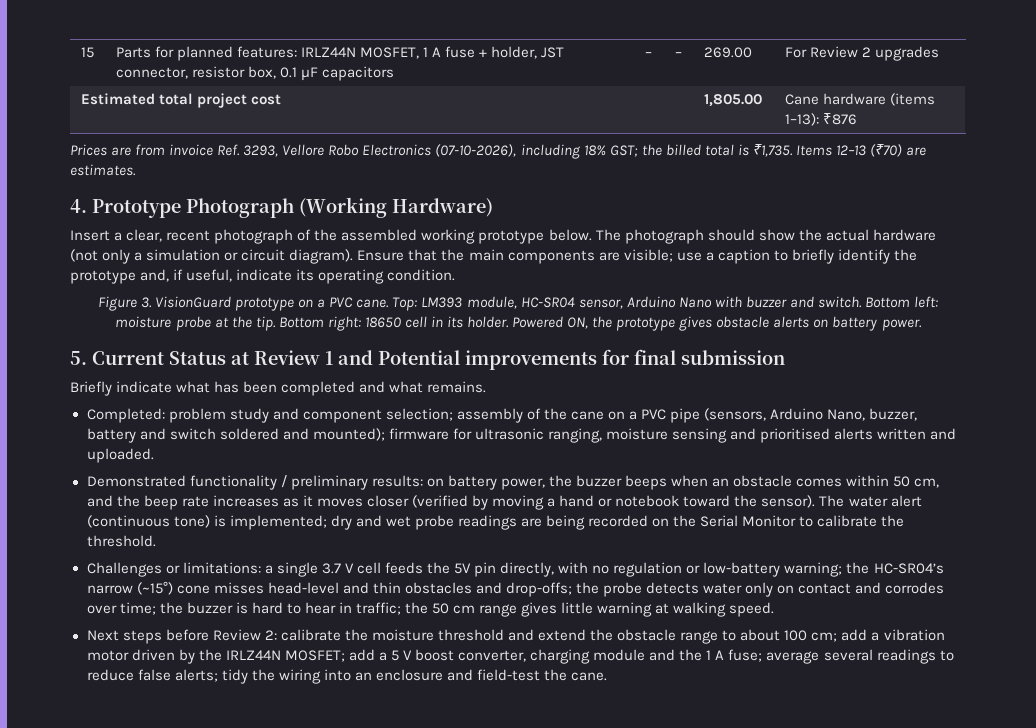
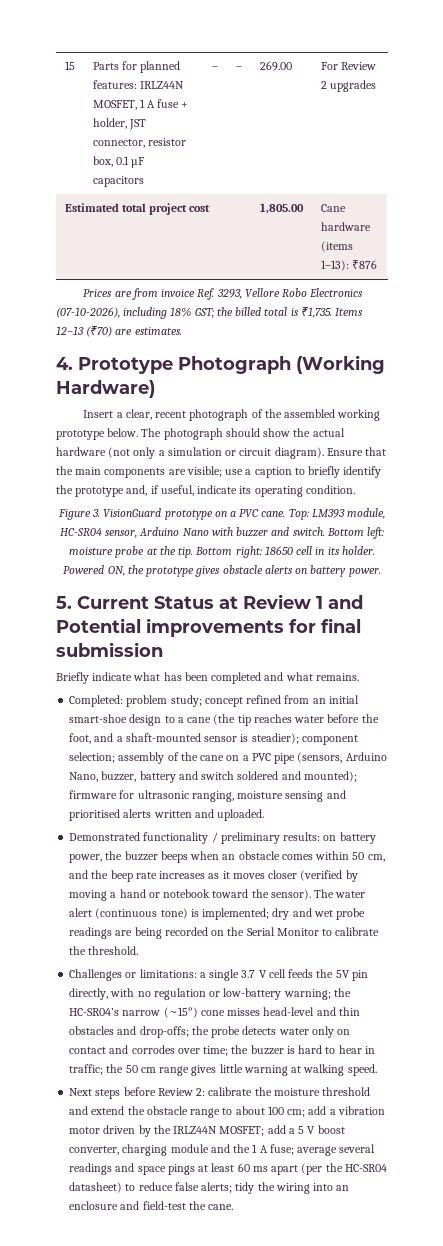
- Completed: problem study and component selection; assembly of the cane on a PVC pipe (sensors, Arduino Nano, buzzer, battery and switch soldered and mounted); firmware for ultrasonic ranging, moisture sensing and prioritised alerts written and uploaded.
+ Completed: problem study; concept refined from an initial smart-shoe design to a cane (the tip reaches water before the foot, and a shaft-mounted sensor is steadier); component selection; assembly of the cane on a PVC pipe (sensors, Arduino Nano, buzzer, battery and switch soldered and mounted); firmware for ultrasonic ranging, moisture sensing and prioritised alerts written and uploaded.
- Next steps before Review 2: calibrate the moisture threshold and extend the obstacle range to about 100 cm; add a vibration motor driven by the IRLZ44N MOSFET; add a 5 V boost converter, charging module and the 1 A fuse; average several readings to reduce false alerts; tidy the wiring into an enclosure and field-test the cane.
+ Next steps before Review 2: calibrate the moisture threshold and extend the obstacle range to about 100 cm; add a vibration motor driven by the IRLZ44N MOSFET; add a 5 V boost converter, charging module and the 1 A fuse; average several readings and space pings at least 60 ms apart (per the HC-SR04 datasheet) to reduce false alerts; tidy the wiring into an enclosure and field-test the cane.

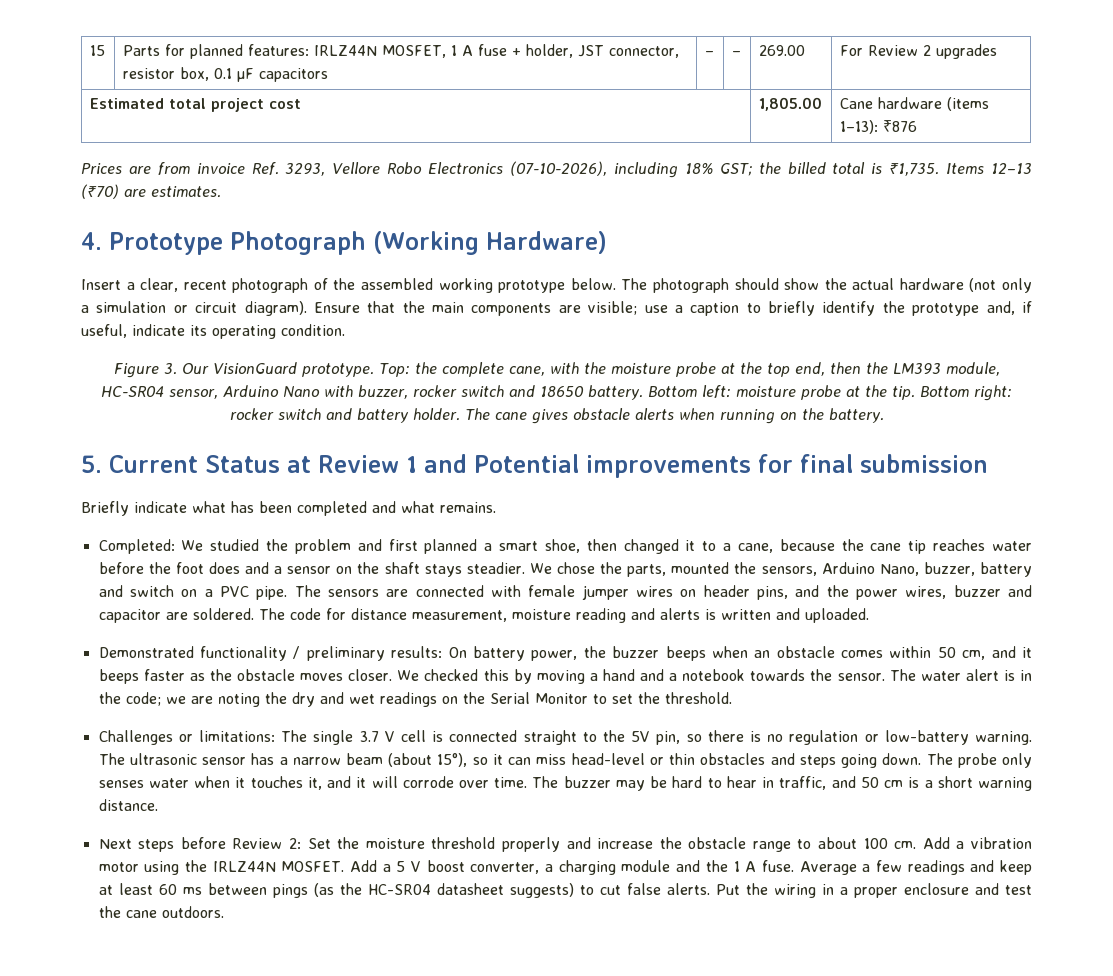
- Figure 3. VisionGuard prototype on a PVC cane. Top: LM393 module, HC-SR04 sensor, Arduino Nano with buzzer and switch.
+ Figure 3. Our VisionGuard prototype. Top: the complete cane, with the moisture probe at the top end, then the LM393 module, HC-SR04 sensor, Arduino Nano with buzzer, rocker switch and 18650 battery.
- Bottom right: 18650 cell in its holder. Powered ON, the prototype gives obstacle alerts on battery power.
+ Bottom right: rocker switch and battery holder. The cane gives obstacle alerts when running on the battery.
- Completed: problem study; concept refined from an initial smart-shoe design to a cane (the tip reaches water before the foot, and a shaft-mounted sensor is steadier); component selection; assembly of the cane on a PVC pipe (sensors, Arduino Nano, buzzer, battery and switch soldered and mounted); firmware for ultrasonic ranging, moisture sensing and prioritised alerts written and uploaded.
+ Completed: We studied the problem and first planned a smart shoe, then changed it to a cane, because the cane tip reaches water before the foot does and a sensor on the shaft stays steadier. We chose the parts, mounted the sensors, Arduino Nano, buzzer, battery and switch on a PVC pipe. The sensors are connected with female jumper wires on header pins, and the power wires, buzzer and capacitor are soldered. The code for distance measurement, moisture reading and alerts is written and uploaded.
- Demonstrated functionality / preliminary results: on battery power, the buzzer beeps when an obstacle comes within 50 cm, and the beep rate increases as it moves closer (verified by moving a hand or notebook toward the sensor). The water alert (continuous tone) is implemented; dry and wet probe readings are being recorded on the Serial Monitor to calibrate the threshold.
+ Demonstrated functionality / preliminary results: On battery power, the buzzer beeps when an obstacle comes within 50 cm, and it beeps faster as the obstacle moves closer. We checked this by moving a hand and a notebook towards the sensor. The water alert is in the code; we are noting the dry and wet readings on the Serial Monitor to set the threshold.
- Challenges or limitations: a single 3.7 V cell feeds the 5V pin directly, with no regulation or low-battery warning; the HC-SR04’s narrow (~15°) cone misses head-level and thin obstacles and drop-offs; the probe detects water only on contact and corrodes over time; the buzzer is hard to hear in traffic; the 50 cm range gives little warning at walking speed.
+ Challenges or limitations: The single 3.7 V cell is connected straight to the 5V pin, so there is no regulation or low-battery warning. The ultrasonic sensor has a narrow beam (about 15°), so it can miss head-level or thin obstacles and steps going down. The probe only senses water when it touches it, and it will corrode over time. The buzzer may be hard to hear in traffic, and 50 cm is a short warning distance.
- Next steps before Review 2: calibrate the moisture threshold and extend the obstacle range to about 100 cm; add a vibration motor driven by the IRLZ44N MOSFET; add a 5 V boost converter, charging module and the 1 A fuse; average several readings and space pings at least 60 ms apart (per the HC-SR04 datasheet) to reduce false alerts; tidy the wiring into an enclosure and field-test the cane.
+ Next steps before Review 2: Set the moisture threshold properly and increase the obstacle range to about 100 cm. Add a vibration motor using the IRLZ44N MOSFET. Add a 5 V boost converter, a charging module and the 1 A fuse. Average a few readings and keep at least 60 ms between pings (as the HC-SR04 datasheet suggests) to cut false alerts. Put the wiring in a proper enclosure and test the cane outdoors.

